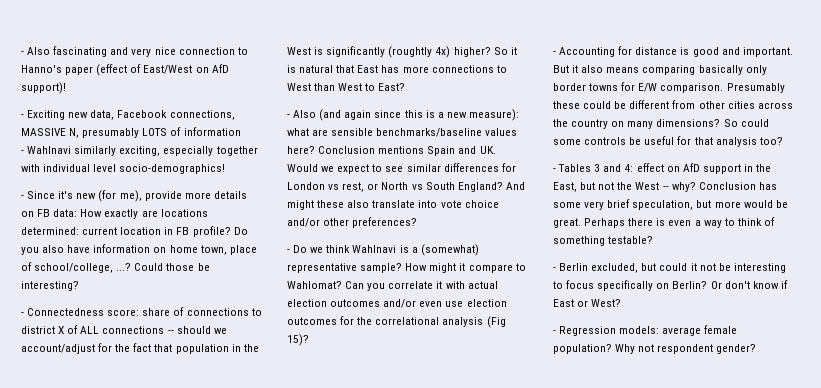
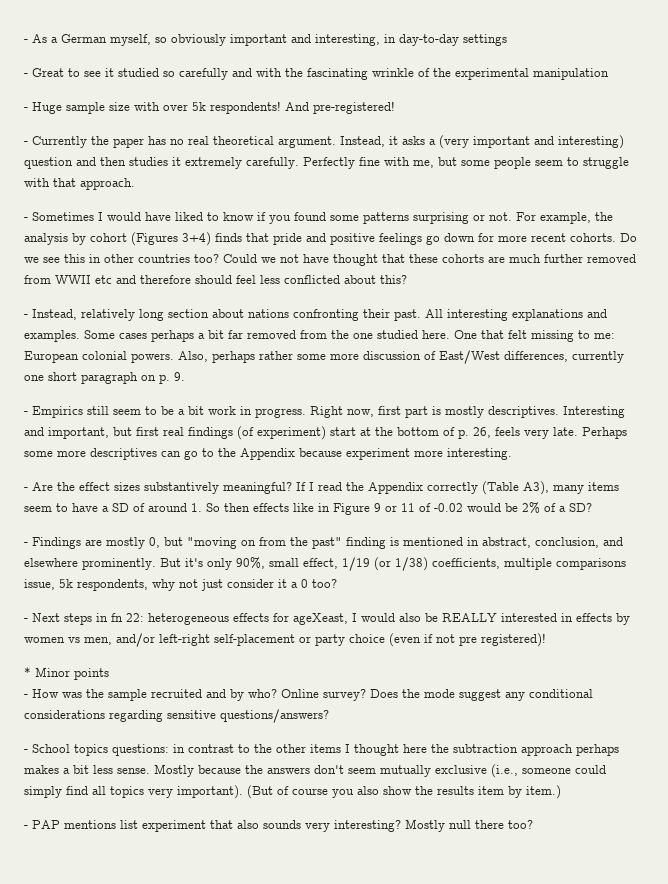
- - Also fascinating and very nice connection to Hanno's paper (effect of East/West on AfD support)!
- - Exciting new data, Facebook connections, MASSIVE N, presumably LOTS of information
- - Wahlnavi similarly exciting, especially together with individual level socio-demographics!
- - Since it's new (for me), provide more details on FB data: How exactly are locations determined: current location in FB profile? Do you also have information on home town, place of school/college, ...? Could those be interesting?
- - Connectedness score: share of connections to district X of ALL connections -- should we account/adjust for the fact that population in the West is significantly (roughtly 4x) higher? So it is natural that East has more connections to West than West to East?
- - Also (and again since this is a new measure): what are sensible benchmarks/baseline values here? Conclusion mentions Spain and UK. Would we expect to see similar differences for London vs rest, or North vs South England? And might these also translate into vote choice and/or other preferences?
- - Do we think Wahlnavi is a (somewhat) representative sample? How might it compare to Wahlomat? Can you correlate it with actual election outcomes and/or even use election outcomes for the correlational analysis (Fig 15)?
- - Accounting for distance is good and important. But it also means comparing basically only border towns for E/W comparison. Presumably these could be different from other cities across the country on many dimensions? So could some controls be useful for that analysis too?
- - Tables 3 and 4: effect on AfD support in the East, but not the West -- why? Conclusion has some very brief speculation, but more would be great. Perhaps there is even a way to think of something testable?
- - Berlin excluded, but could it not be interesting to focus specifically on Berlin? Or don't know if East or West?
- - Regression models: average female population? Why not respondent gender?
+ - As a German myself, so obviously important and interesting, in day-to-day settings
+ - Great to see it studied so carefully and with the fascinating wrinkle of the experimental manipulation
+ - Huge sample size with over 5k respondents! And pre-registered!
+ - Currently the paper has no real theoretical argument. Instead, it asks a (very important and interesting) question and then studies it extremely carefully. Perfectly fine with me, but some people seem to struggle with that approach.
+ - Sometimes I would have liked to know if you found some patterns surprising or not. For example, the analysis by cohort (Figures 3+4) finds that pride and positive feelings go down for more recent cohorts. Do we see this in other countries too? Could we not have thought that these cohorts are much further removed from WWII etc and therefore should feel less conflicted about this?
+ - Instead, relatively long section about nations confronting their past. All interesting explanations and examples. Some cases perhaps a bit far removed from the one studied here. One that felt missing to me: European colonial powers. Also, perhaps rather some more discussion of East/West differences, currently one short paragraph on p. 9.
+ - Empirics still seem to be a bit work in progress. Right now, first part is mostly descriptives. Interesting and important, but first real findings (of experiment) start at the bottom of p. 26, feels very late. Perhaps some more descriptives can go to the Appendix because experiment more interesting.
+ - Are the effect sizes substantively meaningful? If I read the Appendix correctly (Table A3), many items seem to have a SD of around 1. So then effects like in Figure 9 or 11 of -0.02 would be 2% of a SD?
+ - Findings are mostly 0, but "moving on from the past" finding is mentioned in abstract, conclusion, and elsewhere prominently. But it's only 90%, small effect, 1/19 (or 1/38) coefficients, multiple comparisons issue, 5k respondents, why not just consider it a 0 too?
+ - Next steps in fn 22: heterogeneous effects for ageXeast, I would also be REALLY interested in effects by women vs men, and/or left-right self-placement or party choice (even if not pre registered)!
+ * Minor points
+ - How was the sample recruited and by who? Online survey? Does the mode suggest any conditional considerations regarding sensitive questions/answers?
+ - School topics questions: in contrast to the other items I thought here the subtraction approach perhaps makes a bit less sense. Mostly because the answers don't seem mutually exclusive (i.e., someone could simply find all topics very important). (But of course you also show the results item by item.)
+ - PAP mentions list experiment that also sounds very interesting? Mostly null there too?

